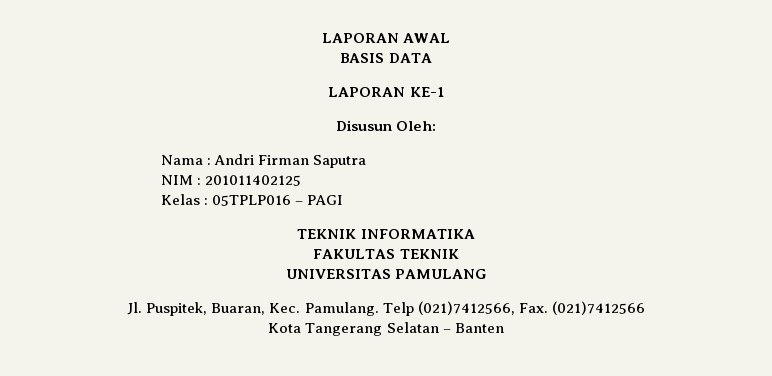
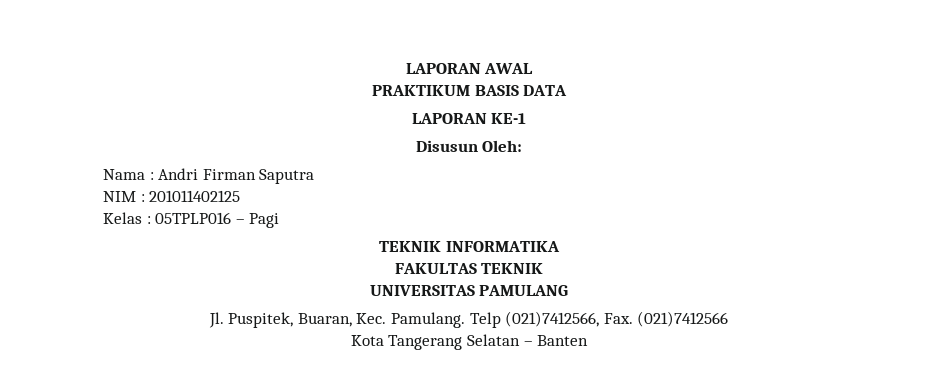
- BASIS DATA
+ PRAKTIKUM BASIS DATA
- Kelas : 05TPLP016 – PAGI
+ Kelas : 05TPLP016 – Pagi

